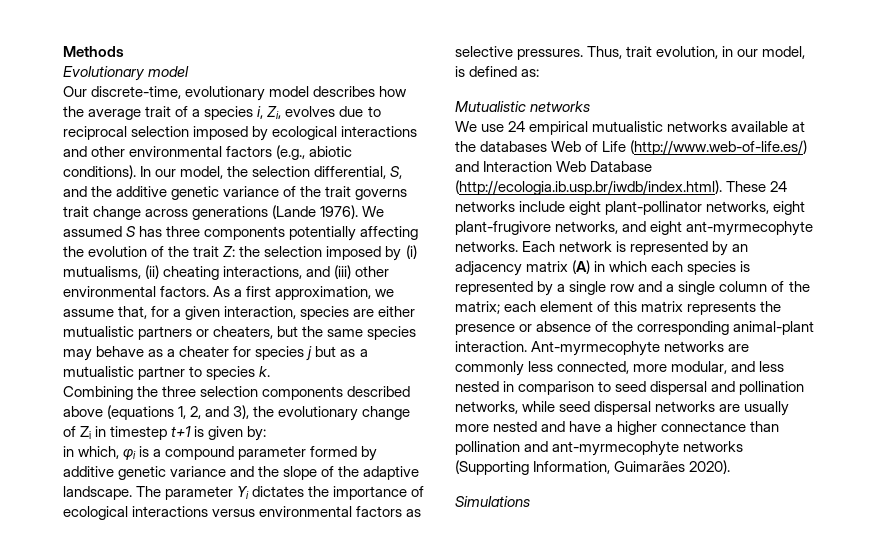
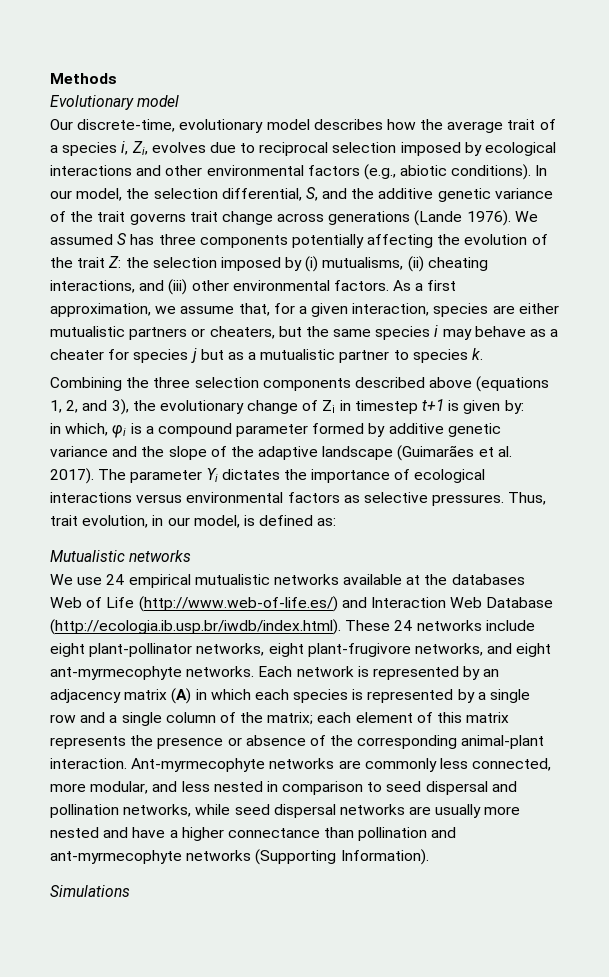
- As a first approximation, we assume that, for a given interaction, species are either mutualistic partners or cheaters, but the same species may behave as a cheater for species j but as a mutualistic partner to species k.
+ As a first approximation, we assume that, for a given interaction, species are either mutualistic partners or cheaters, but the same species i may behave as a cheater for species j but as a mutualistic partner to species k.
- in which, φi is a compound parameter formed by additive genetic variance and the slope of the adaptive landscape.
+ in which, φi is a compound parameter formed by additive genetic variance and the slope of the adaptive landscape (Guimarães et al. 2017).
- Ant-myrmecophyte networks are commonly less connected, more modular, and less nested in comparison to seed dispersal and pollination networks, while seed dispersal networks are usually more nested and have a higher connectance than pollination and ant-myrmecophyte networks (Supporting Information, Guimarães 2020).
+ Ant-myrmecophyte networks are commonly less connected, more modular, and less nested in comparison to seed dispersal and pollination networks, while seed dispersal networks are usually more nested and have a higher connectance than pollination and ant-myrmecophyte networks (Supporting Information).

